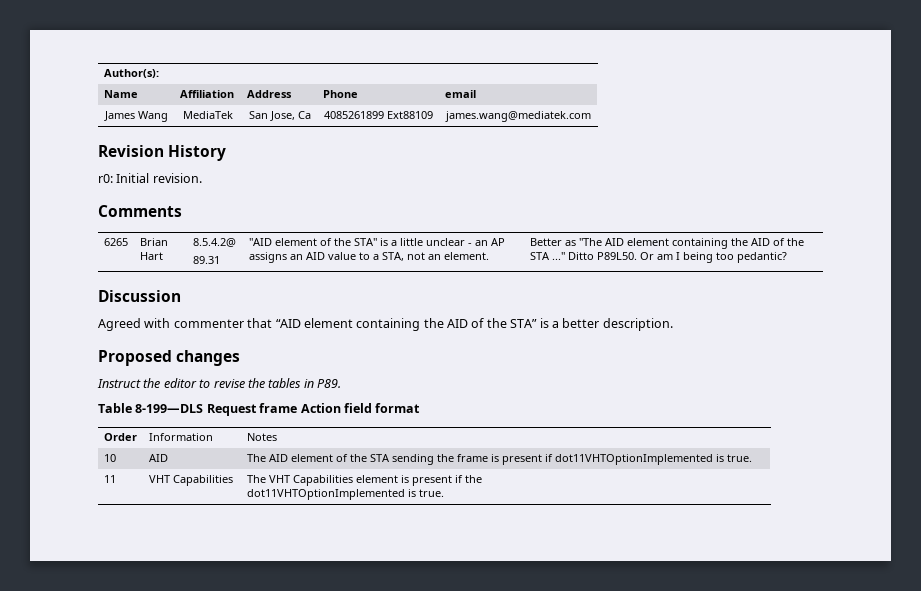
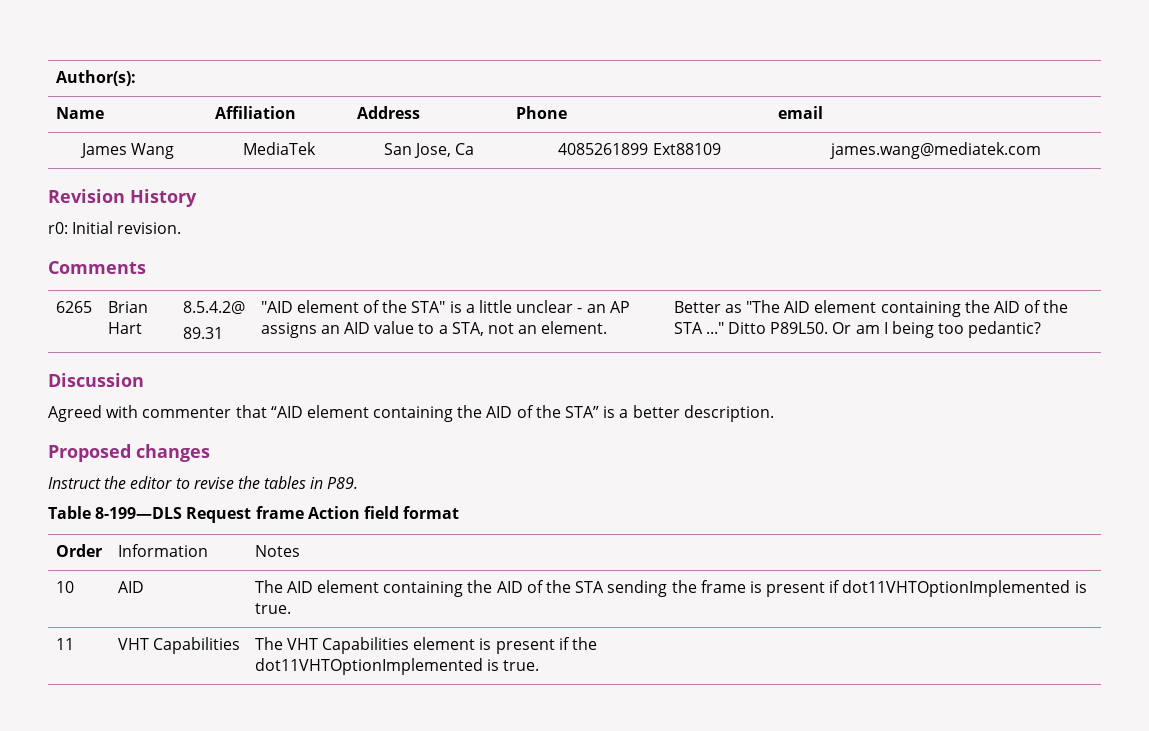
- 10 | AID | The AID element of the STA sending the frame is present if dot11VHTOptionImplemented is true.
+ 10 | AID | The AID element containing the AID of the STA sending the frame is present if dot11VHTOptionImplemented is true.

